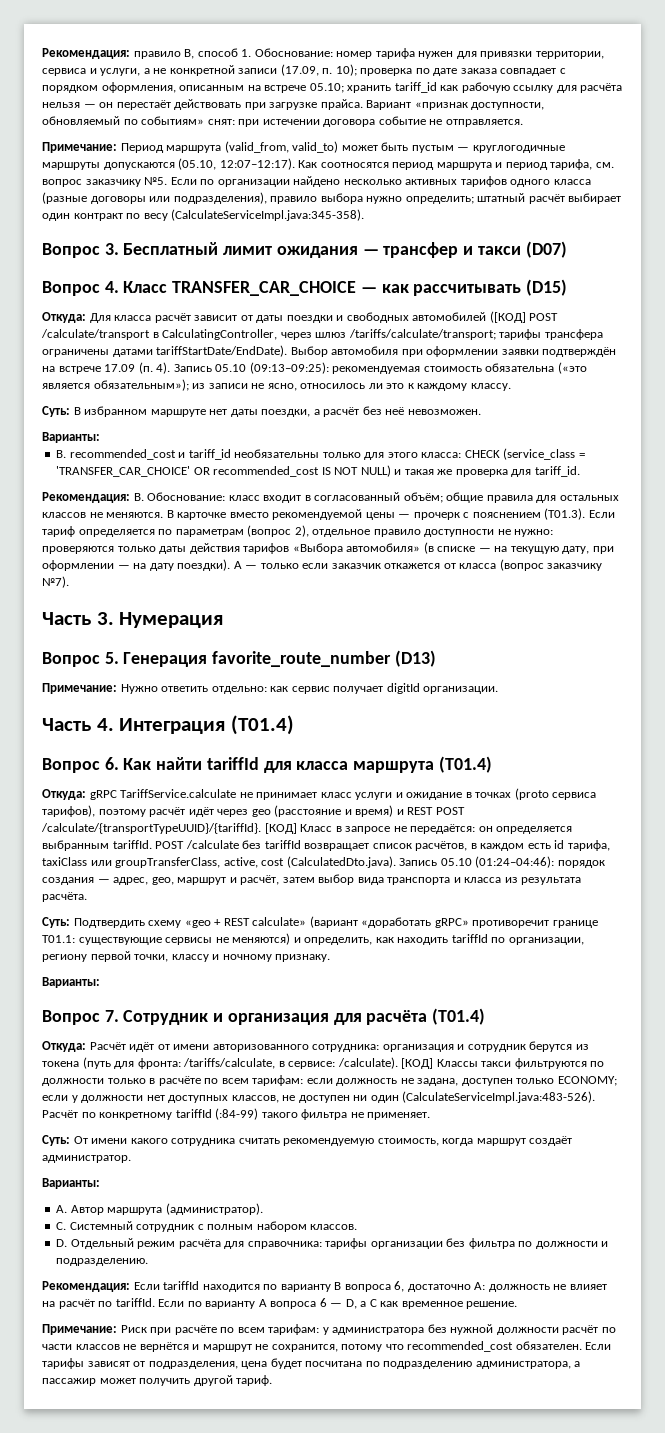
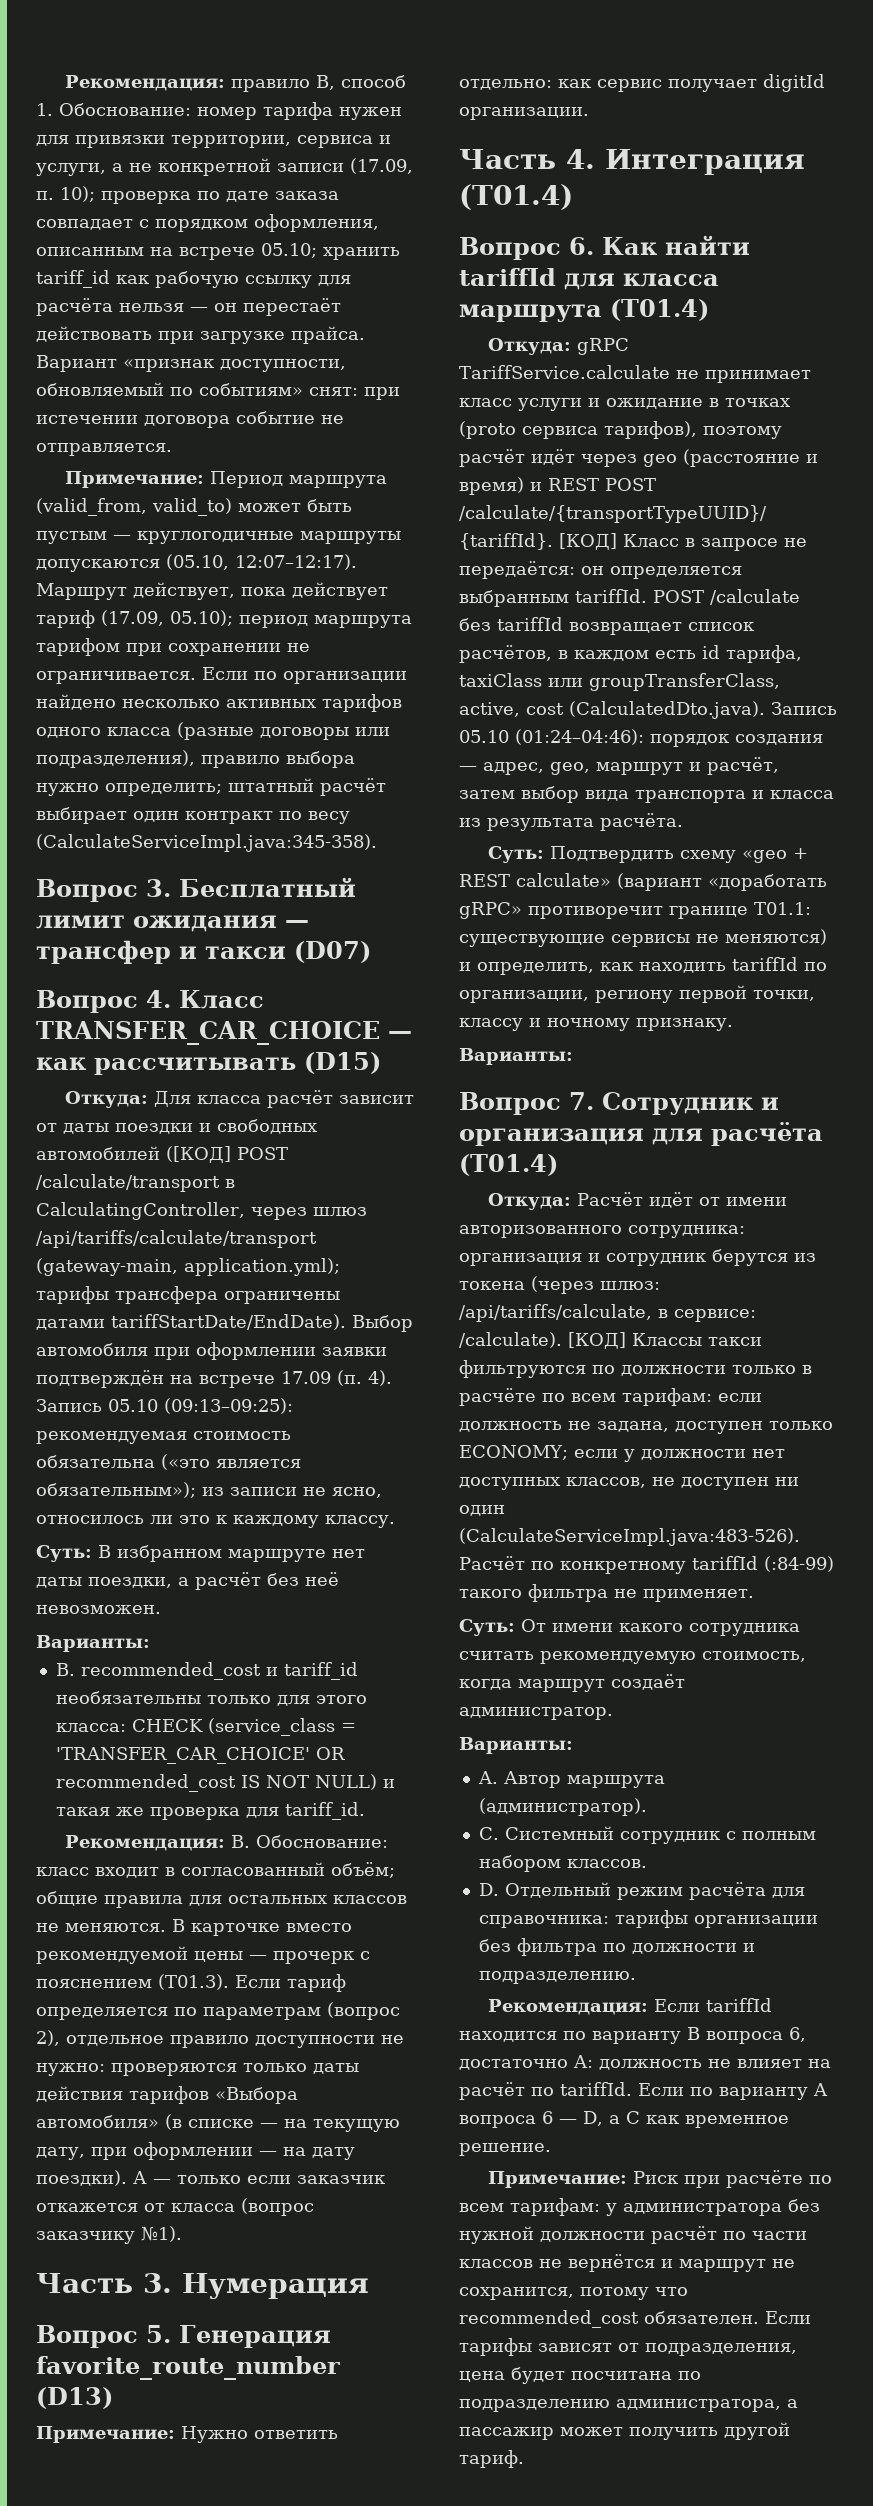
- Как соотносятся период маршрута и период тарифа, см. вопрос заказчику №5.
+ Маршрут действует, пока действует тариф (17.09, 05.10); период маршрута тарифом при сохранении не ограничивается.
- Откуда: Для класса расчёт зависит от даты поездки и свободных автомобилей ([КОД] POST /calculate/transport в CalculatingController, через шлюз /tariffs/calculate/transport; тарифы трансфера ограничены датами tariffStartDate/EndDate).
+ Откуда: Для класса расчёт зависит от даты поездки и свободных автомобилей ([КОД] POST /calculate/transport в CalculatingController, через шлюз /api/tariffs/calculate/transport (gateway-main, application.yml); тарифы трансфера ограничены датами tariffStartDate/EndDate).
- А — только если заказчик откажется от класса (вопрос заказчику №7).
+ А — только если заказчик откажется от класса (вопрос заказчику №1).
- Откуда: Расчёт идёт от имени авторизованного сотрудника: организация и сотрудник берутся из токена (путь для фронта: /tariffs/calculate, в сервисе: /calculate).
+ Откуда: Расчёт идёт от имени авторизованного сотрудника: организация и сотрудник берутся из токена (через шлюз: /api/tariffs/calculate, в сервисе: /calculate).

